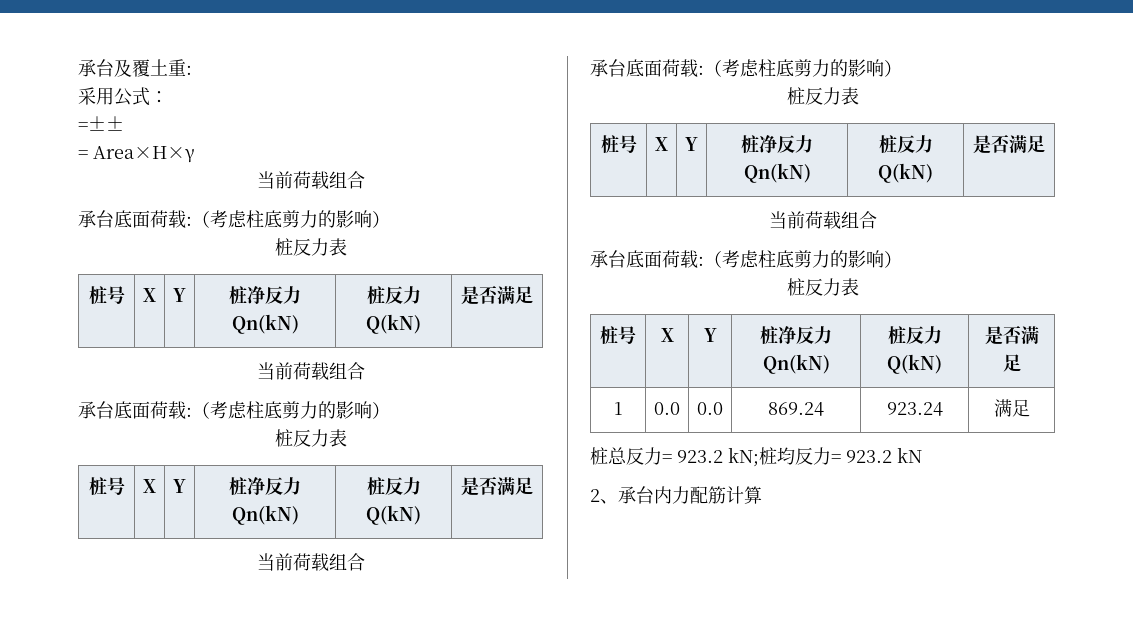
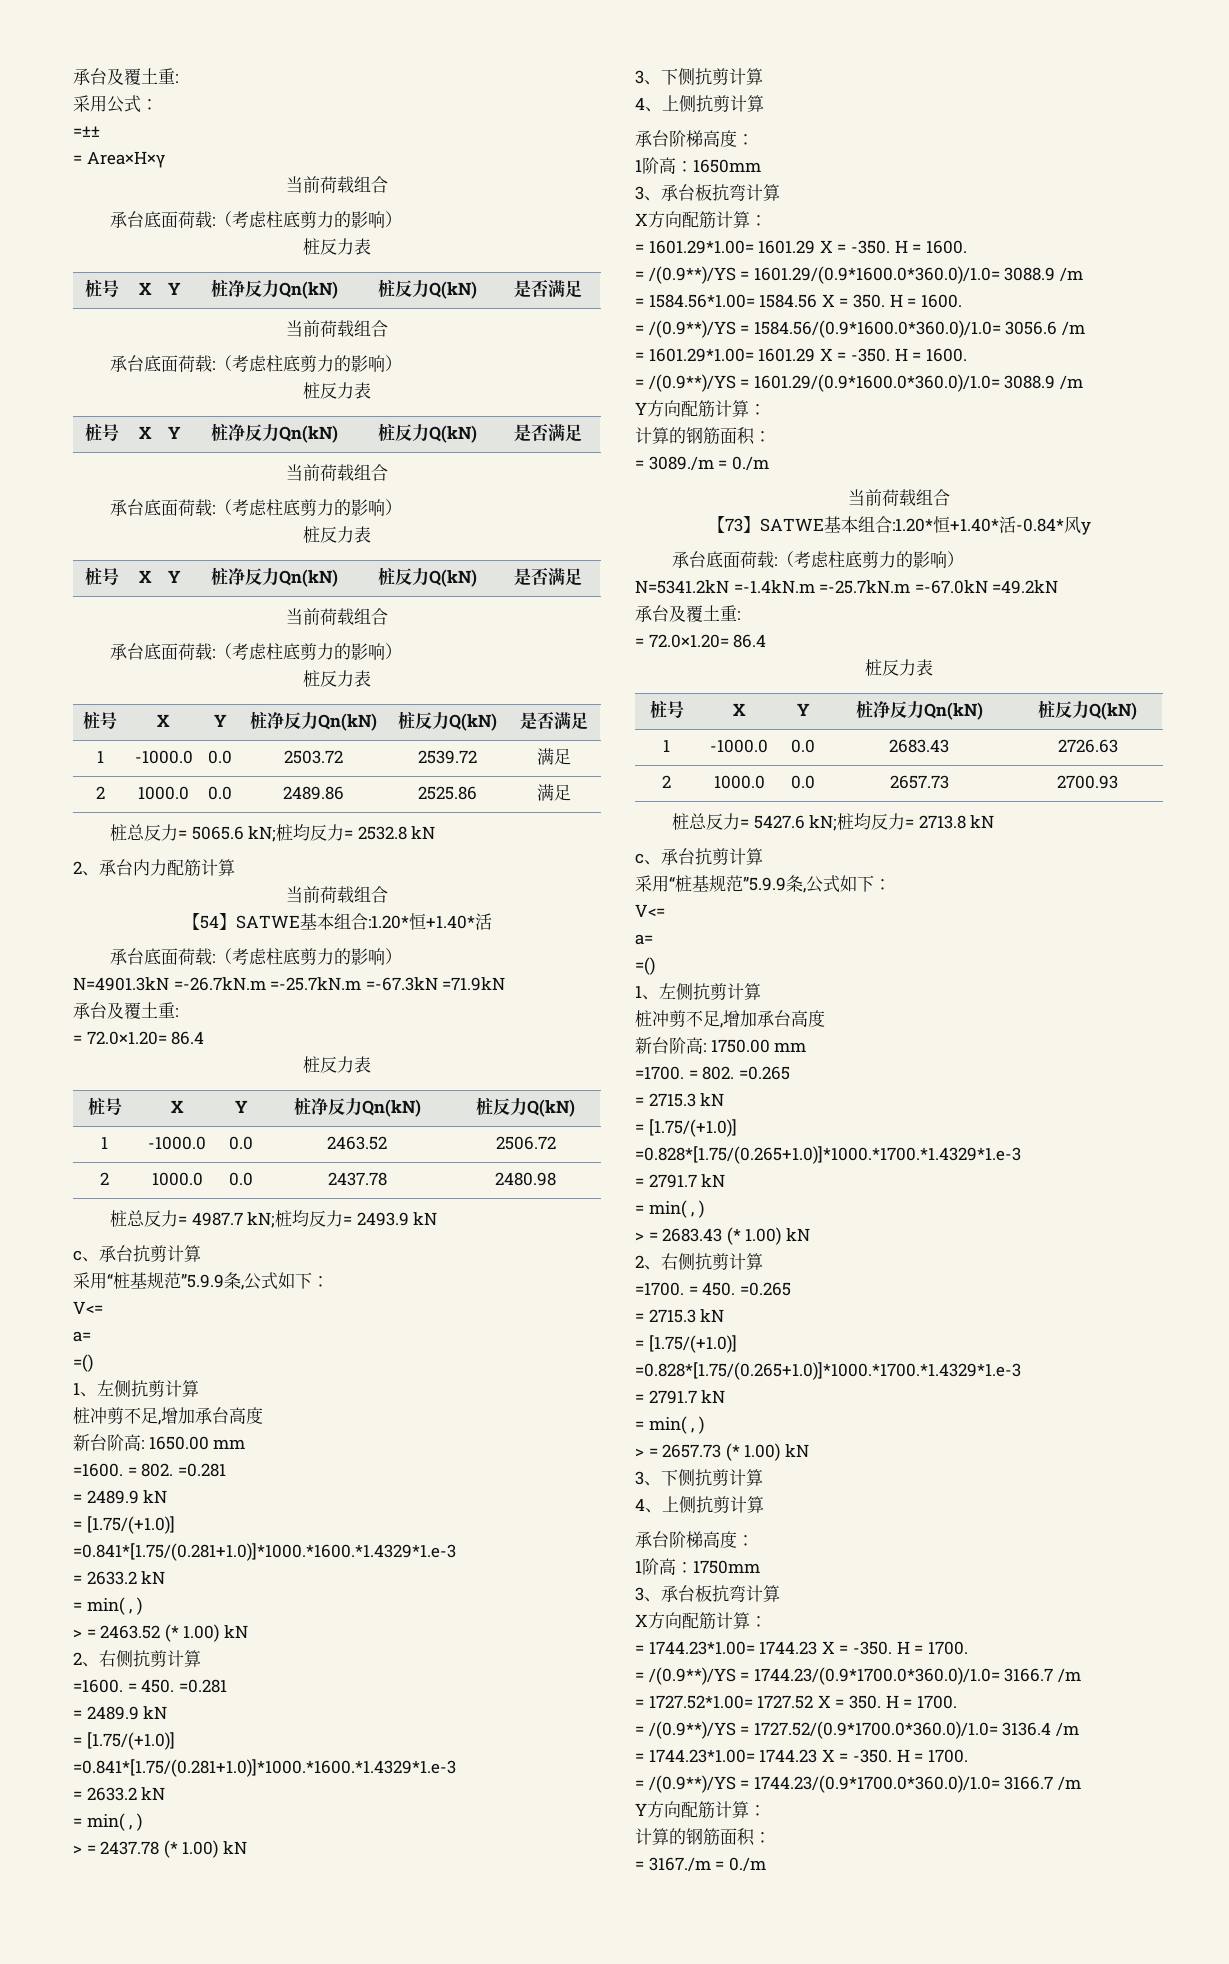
- 1 | 0.0 | 0.0 | 869.24 | 923.24 | 满足
+ 1 | -1000.0 | 0.0 | 2503.72 | 2539.72 | 满足
+ 2 | 1000.0 | 0.0 | 2489.86 | 2525.86 | 满足
- 桩总反力= 923.2 kN;桩均反力= 923.2 kN
+ 桩总反力= 5065.6 kN;桩均反力= 2532.8 kN
  2、承台内力配筋计算
+ 当前荷载组合
+ 【54】SATWE基本组合:1.20*恒+1.40*活
+ 承台底面荷载:（考虑柱底剪力的影响）
+ N=4901.3kN =-26.7kN.m =-25.7kN.m =-67.3kN =71.9kN
+ 承台及覆土重:
+ = 72.0×1.20= 86.4
+ 桩反力表
+ 桩号 | X | Y | 桩净反力Qn(kN) | 桩反力Q(kN)
+ 1 | -1000.0 | 0.0 | 2463.52 | 2506.72
+ 2 | 1000.0 | 0.0 | 2437.78 | 2480.98
+ 桩总反力= 4987.7 kN;桩均反力= 2493.9 kN
+ c、承台抗剪计算
+ 采用“桩基规范”5.9.9条,公式如下：
+ V<=
+ a=
+ =()
+ 1、左侧抗剪计算
+ 桩冲剪不足,增加承台高度
+ 新台阶高: 1650.00 mm
+ =1600. = 802. =0.281
+ = 2489.9 kN
+ = [1.75/(+1.0)]
+ =0.841*[1.75/(0.281+1.0)]*1000.*1600.*1.4329*1.e-3
+ = 2633.2 kN
+ = min( , )
+ > = 2463.52 (* 1.00) kN
+ 2、右侧抗剪计算
+ =1600. = 450. =0.281
+ = 2489.9 kN
+ = [1.75/(+1.0)]
+ =0.841*[1.75/(0.281+1.0)]*1000.*1600.*1.4329*1.e-3
+ = 2633.2 kN
+ = min( , )
+ > = 2437.78 (* 1.00) kN
+ 3、下侧抗剪计算
+ 4、上侧抗剪计算
+ 承台阶梯高度：
+ 1阶高：1650mm
+ 3、承台板抗弯计算
+ X方向配筋计算：
+ = 1601.29*1.00= 1601.29 X = -350. H = 1600.
+ = /(0.9**)/YS = 1601.29/(0.9*1600.0*360.0)/1.0= 3088.9 /m
+ = 1584.56*1.00= 1584.56 X = 350. H = 1600.
+ = /(0.9**)/YS = 1584.56/(0.9*1600.0*360.0)/1.0= 3056.6 /m
+ = 1601.29*1.00= 1601.29 X = -350. H = 1600.
+ = /(0.9**)/YS = 1601.29/(0.9*1600.0*360.0)/1.0= 3088.9 /m
+ Y方向配筋计算：
+ 计算的钢筋面积：
+ = 3089./m = 0./m
+ 当前荷载组合
+ 【73】SATWE基本组合:1.20*恒+1.40*活-0.84*风y
+ 承台底面荷载:（考虑柱底剪力的影响）
+ N=5341.2kN =-1.4kN.m =-25.7kN.m =-67.0kN =49.2kN
+ 承台及覆土重:
+ = 72.0×1.20= 86.4
+ 桩反力表
+ 桩号 | X | Y | 桩净反力Qn(kN) | 桩反力Q(kN)
+ 1 | -1000.0 | 0.0 | 2683.43 | 2726.63
+ 2 | 1000.0 | 0.0 | 2657.73 | 2700.93
+ 桩总反力= 5427.6 kN;桩均反力= 2713.8 kN
+ c、承台抗剪计算
+ 采用“桩基规范”5.9.9条,公式如下：
+ V<=
+ a=
+ =()
+ 1、左侧抗剪计算
+ 桩冲剪不足,增加承台高度
+ 新台阶高: 1750.00 mm
+ =1700. = 802. =0.265
+ = 2715.3 kN
+ = [1.75/(+1.0)]
+ =0.828*[1.75/(0.265+1.0)]*1000.*1700.*1.4329*1.e-3
+ = 2791.7 kN
+ = min( , )
+ > = 2683.43 (* 1.00) kN
+ 2、右侧抗剪计算
+ =1700. = 450. =0.265
+ = 2715.3 kN
+ = [1.75/(+1.0)]
+ =0.828*[1.75/(0.265+1.0)]*1000.*1700.*1.4329*1.e-3
+ = 2791.7 kN
+ = min( , )
+ > = 2657.73 (* 1.00) kN
+ 3、下侧抗剪计算
+ 4、上侧抗剪计算
+ 承台阶梯高度：
+ 1阶高：1750mm
+ 3、承台板抗弯计算
+ X方向配筋计算：
+ = 1744.23*1.00= 1744.23 X = -350. H = 1700.
+ = /(0.9**)/YS = 1744.23/(0.9*1700.0*360.0)/1.0= 3166.7 /m
+ = 1727.52*1.00= 1727.52 X = 350. H = 1700.
+ = /(0.9**)/YS = 1727.52/(0.9*1700.0*360.0)/1.0= 3136.4 /m
+ = 1744.23*1.00= 1744.23 X = -350. H = 1700.
+ = /(0.9**)/YS = 1744.23/(0.9*1700.0*360.0)/1.0= 3166.7 /m
+ Y方向配筋计算：
+ 计算的钢筋面积：
+ = 3167./m = 0./m

